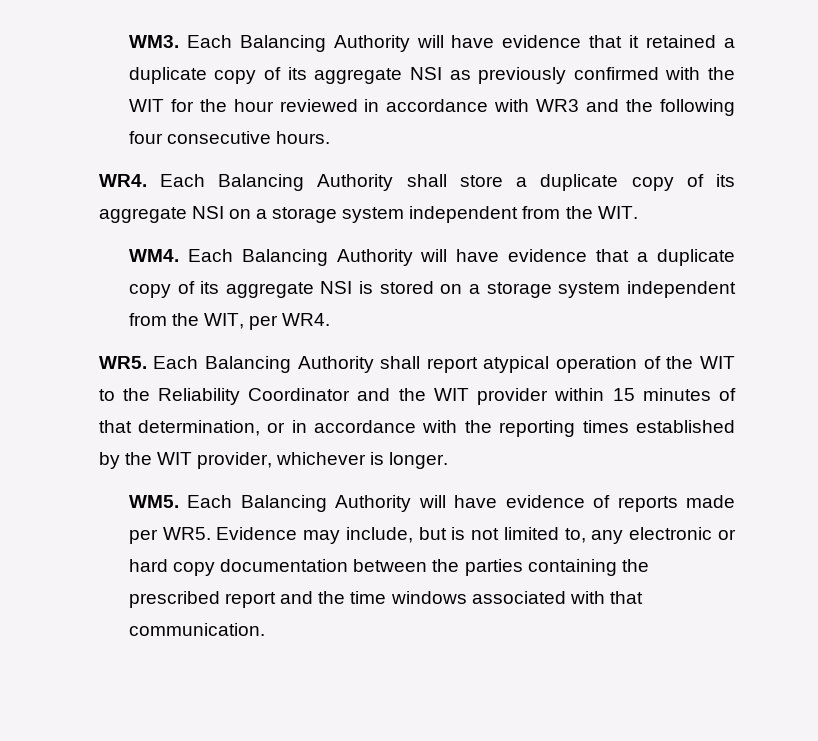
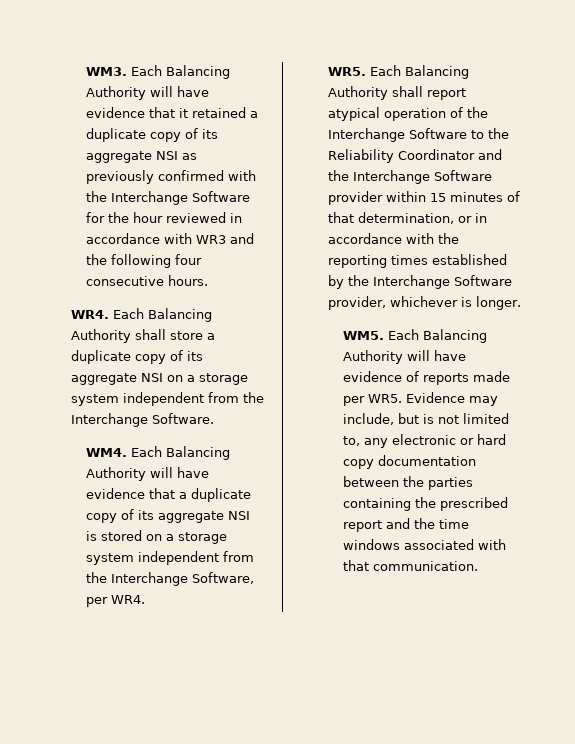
- WM3. Each Balancing Authority will have evidence that it retained a duplicate copy of its aggregate NSI as previously confirmed with the WIT for the hour reviewed in accordance with WR3 and the following four consecutive hours.
+ WM3. Each Balancing Authority will have evidence that it retained a duplicate copy of its aggregate NSI as previously confirmed with the Interchange Software for the hour reviewed in accordance with WR3 and the following four consecutive hours.
- WR4. Each Balancing Authority shall store a duplicate copy of its aggregate NSI on a storage system independent from the WIT.
+ WR4. Each Balancing Authority shall store a duplicate copy of its aggregate NSI on a storage system independent from the Interchange Software.
- WM4. Each Balancing Authority will have evidence that a duplicate copy of its aggregate NSI is stored on a storage system independent from the WIT, per WR4.
+ WM4. Each Balancing Authority will have evidence that a duplicate copy of its aggregate NSI is stored on a storage system independent from the Interchange Software, per WR4.
- WR5. Each Balancing Authority shall report atypical operation of the WIT to the Reliability Coordinator and the WIT provider within 15 minutes of that determination, or in accordance with the reporting times established by the WIT provider, whichever is longer.
+ WR5. Each Balancing Authority shall report atypical operation of the Interchange Software to the Reliability Coordinator and the Interchange Software provider within 15 minutes of that determination, or in accordance with the reporting times established by the Interchange Software provider, whichever is longer.

